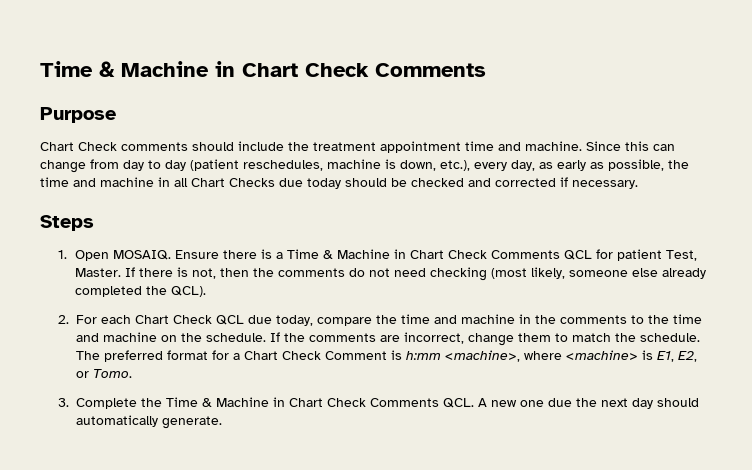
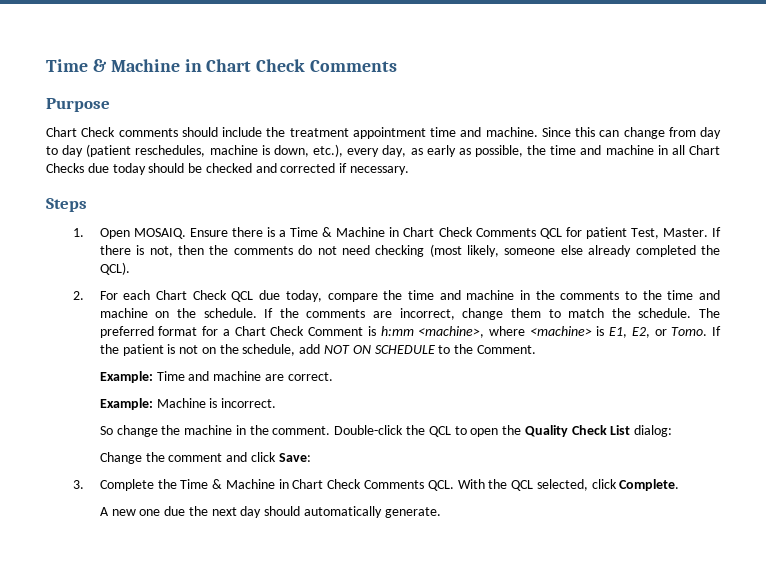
+ If the patient is not on the schedule, add NOT ON SCHEDULE to the Comment.
+ Example: Time and machine are correct.
+ Example: Machine is incorrect.
+ So change the machine in the comment. Double-click the QCL to open the Quality Check List dialog:
+ Change the comment and click Save:
- 3. Complete the Time & Machine in Chart Check Comments QCL. A new one due the next day should automatically generate.
+ 3. Complete the Time & Machine in Chart Check Comments QCL. With the QCL selected, click Complete.
+ A new one due the next day should automatically generate.

